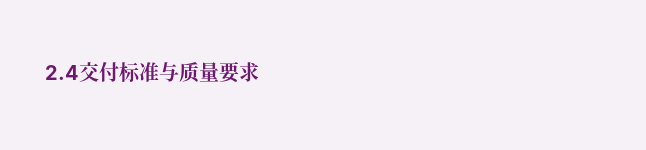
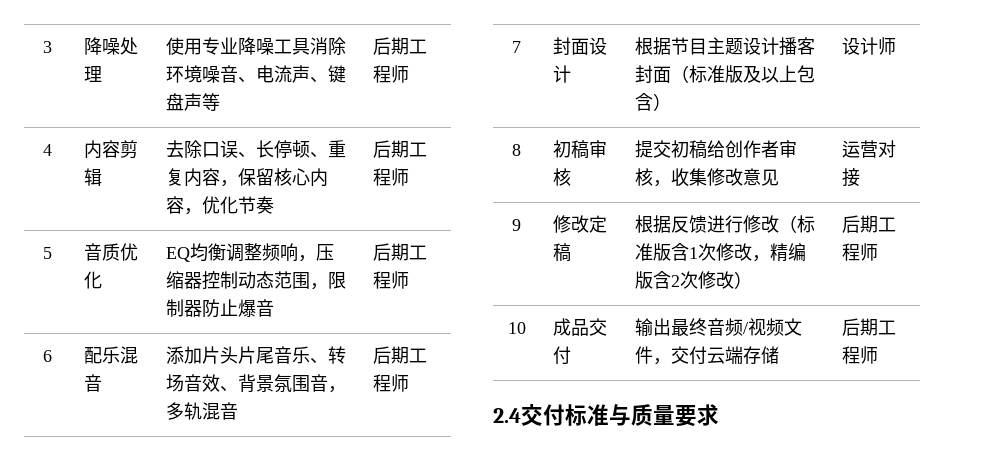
+ 3 | 降噪处理 | 使用专业降噪工具消除环境噪音、电流声、键盘声等 | 后期工程师
+ 4 | 内容剪辑 | 去除口误、长停顿、重复内容，保留核心内容，优化节奏 | 后期工程师
+ 5 | 音质优化 | EQ均衡调整频响，压缩器控制动态范围，限制器防止爆音 | 后期工程师
+ 6 | 配乐混音 | 添加片头片尾音乐、转场音效、背景氛围音，多轨混音 | 后期工程师
+ 7 | 封面设计 | 根据节目主题设计播客封面（标准版及以上包含） | 设计师
+ 8 | 初稿审核 | 提交初稿给创作者审核，收集修改意见 | 运营对接
+ 9 | 修改定稿 | 根据反馈进行修改（标准版含1次修改，精编版含2次修改） | 后期工程师
+ 10 | 成品交付 | 输出最终音频/视频文件，交付云端存储 | 后期工程师

